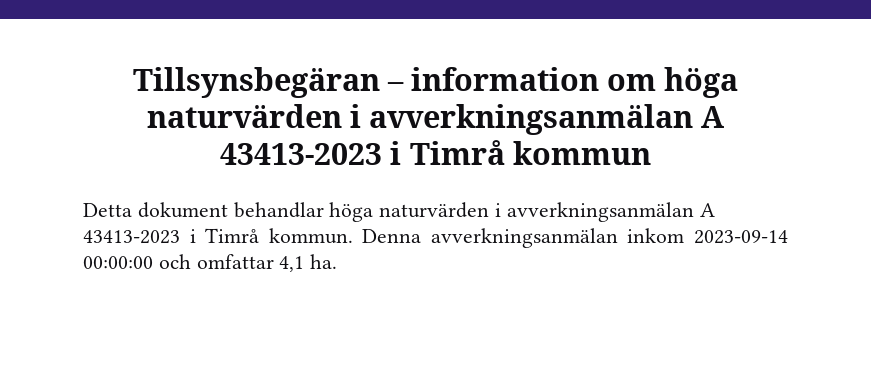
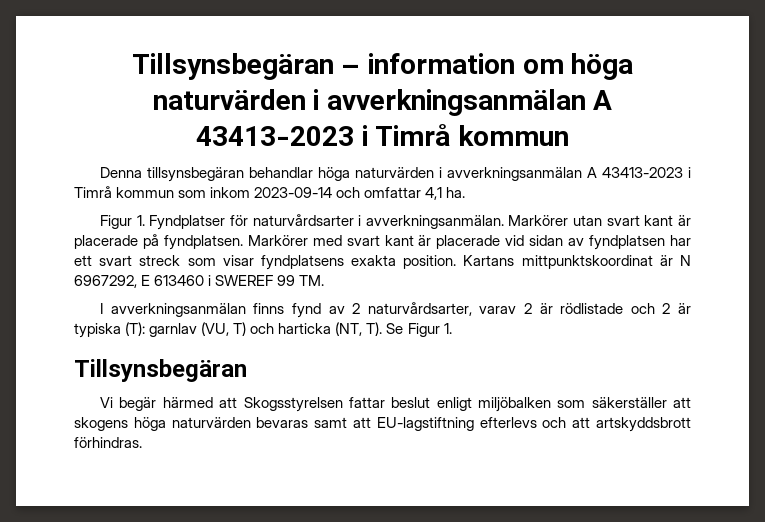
- Detta dokument behandlar höga naturvärden i avverkningsanmälan A 43413-2023 i Timrå kommun. Denna avverkningsanmälan inkom 2023-09-14 00:00:00 och omfattar 4,1 ha.
+ Denna tillsynsbegäran behandlar höga naturvärden i avverkningsanmälan A 43413-2023 i Timrå kommun som inkom 2023-09-14 och omfattar 4,1 ha.
+ Figur 1. Fyndplatser för naturvårdsarter i avverkningsanmälan. Markörer utan svart kant är placerade på fyndplatsen. Markörer med svart kant är placerade vid sidan av fyndplatsen har ett svart streck som visar fyndplatsens exakta position. Kartans mittpunktskoordinat är N 6967292, E 613460 i SWEREF 99 TM.
+ I avverkningsanmälan finns fynd av 2 naturvårdsarter, varav 2 är rödlistade och 2 är typiska (T): garnlav (VU, T) och harticka (NT, T). Se Figur 1.
+ Tillsynsbegäran
+ Vi begär härmed att Skogsstyrelsen fattar beslut enligt miljöbalken som säkerställer att skogens höga naturvärden bevaras samt att EU-lagstiftning efterlevs och att artskyddsbrott förhindras.

